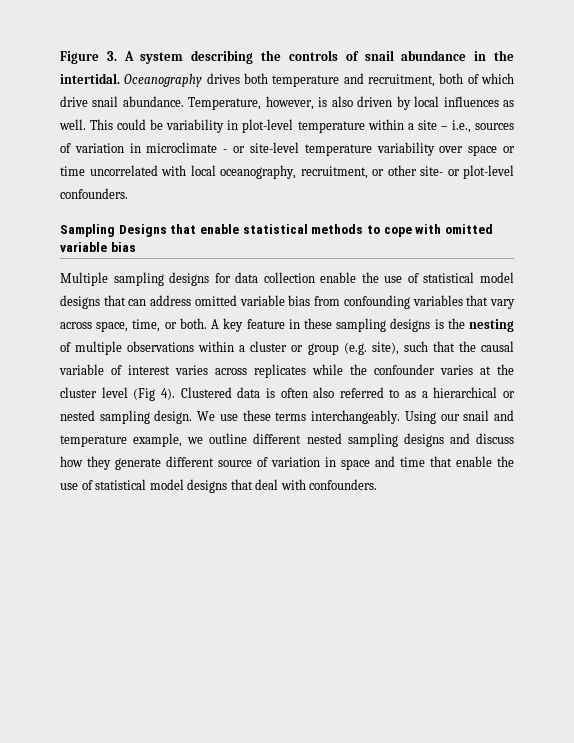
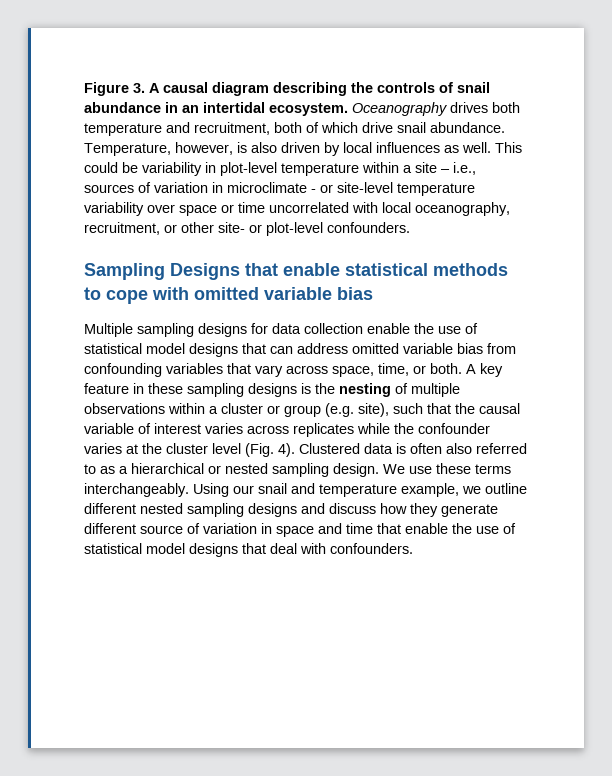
- Figure 3. A system describing the controls of snail abundance in the intertidal.
+ Figure 3. A causal diagram describing the controls of snail abundance in an intertidal ecosystem.
- A key feature in these sampling designs is the nesting of multiple observations within a cluster or group (e.g. site), such that the causal variable of interest varies across replicates while the confounder varies at the cluster level (Fig 4).
+ A key feature in these sampling designs is the nesting of multiple observations within a cluster or group (e.g. site), such that the causal variable of interest varies across replicates while the confounder varies at the cluster level (Fig. 4).

